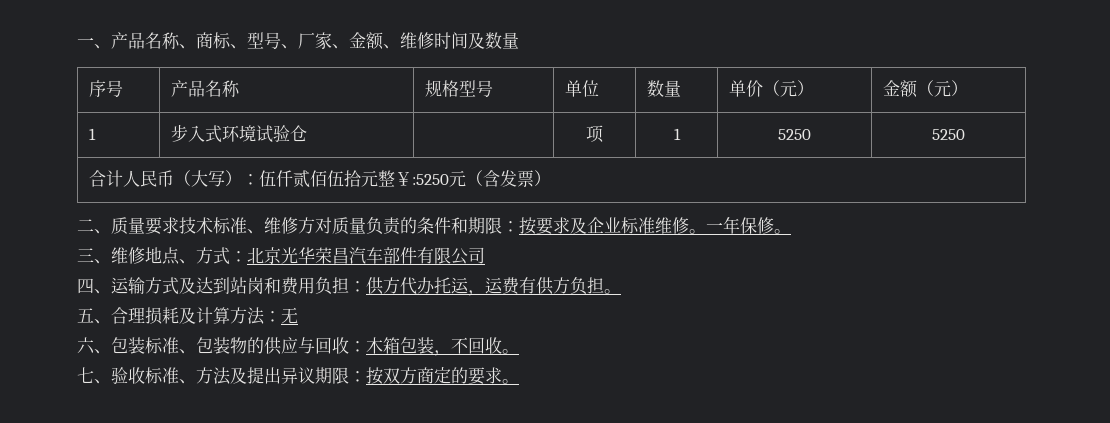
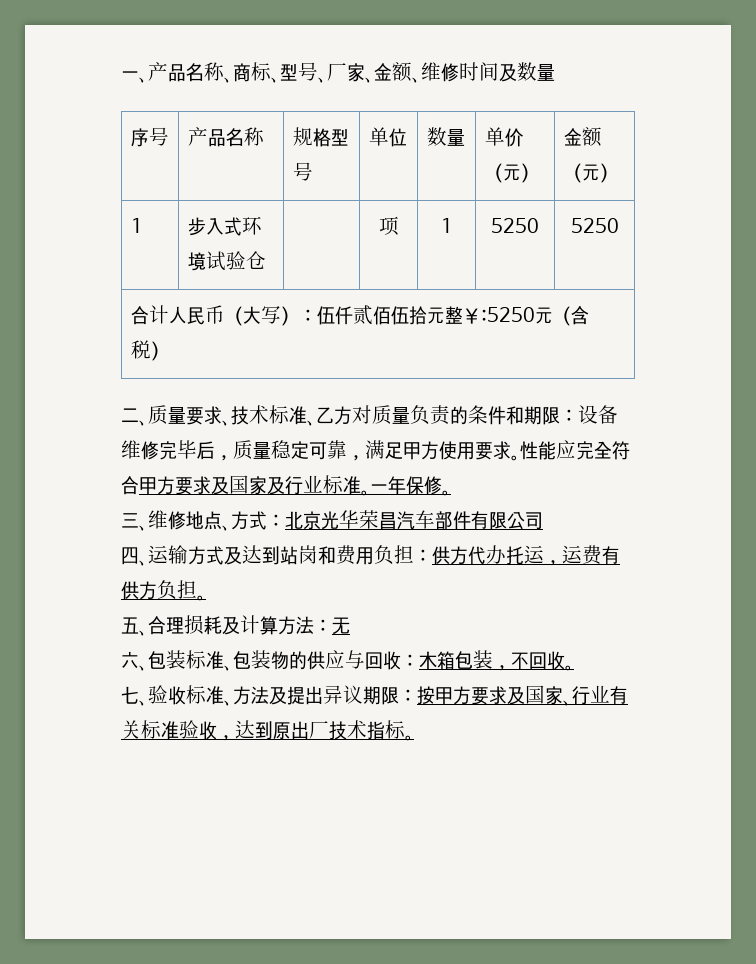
- 合计人民币（大写）：伍仟贰佰伍拾元整￥:5250元（含发票）
+ 合计人民币（大写）：伍仟贰佰伍拾元整￥:5250元（含税）
- 二、质量要求技术标准、维修方对质量负责的条件和期限：按要求及企业标准维修。
+ 二、质量要求、技术标准、乙方对质量负责的条件和期限：设备维修完毕后，质量稳定可靠，满足甲方使用要求。性能应完全符合甲方要求及国家及行业标准。
- 七、验收标准、方法及提出异议期限：按双方商定的要求。
+ 七、验收标准、方法及提出异议期限：按甲方要求及国家、行业有关标准验收，达到原出厂技术指标。

